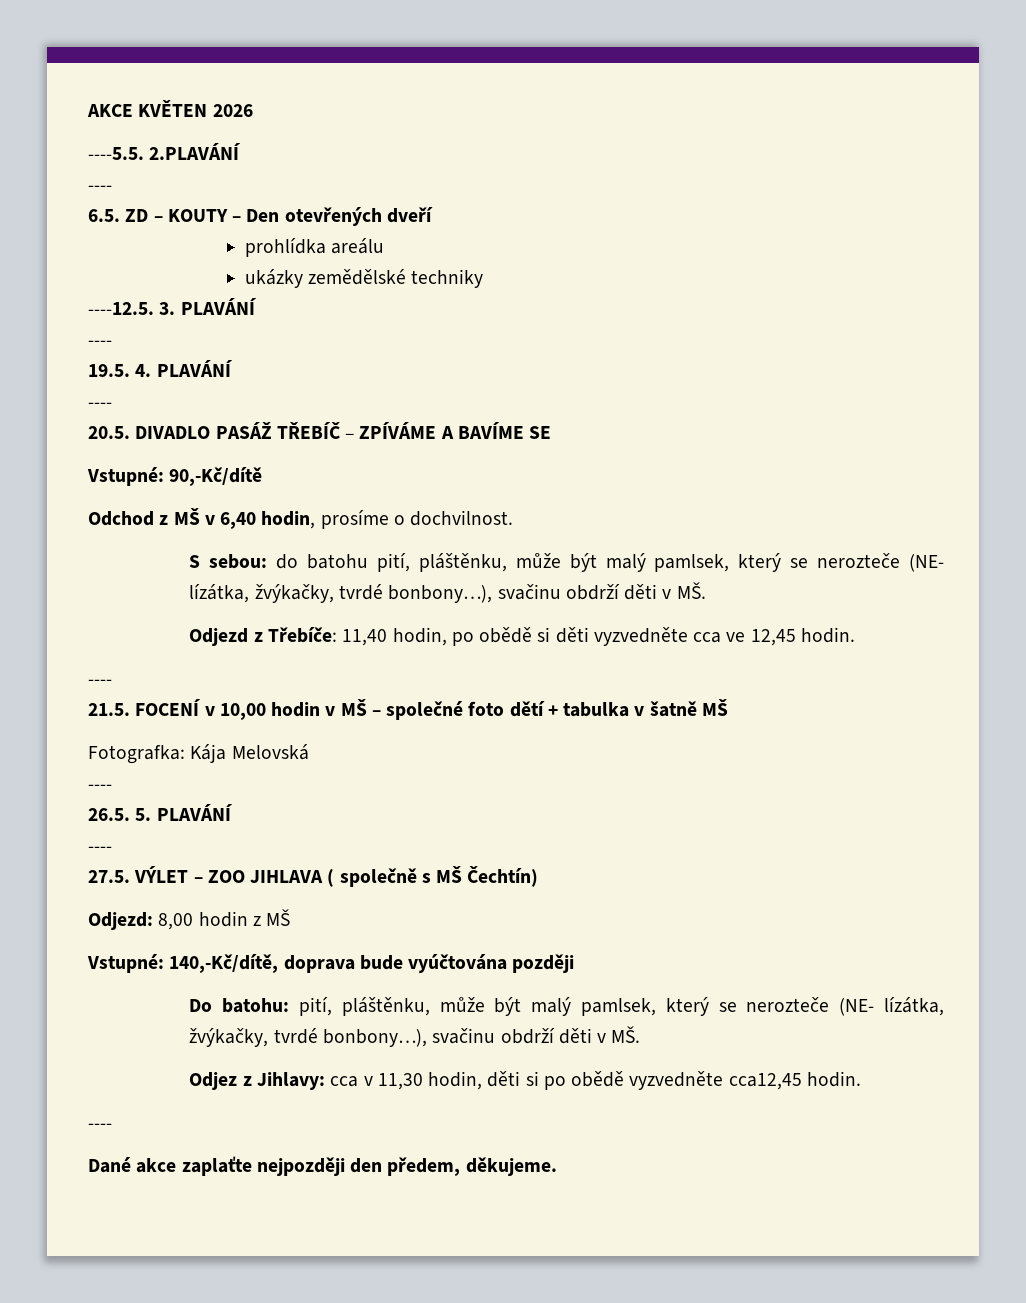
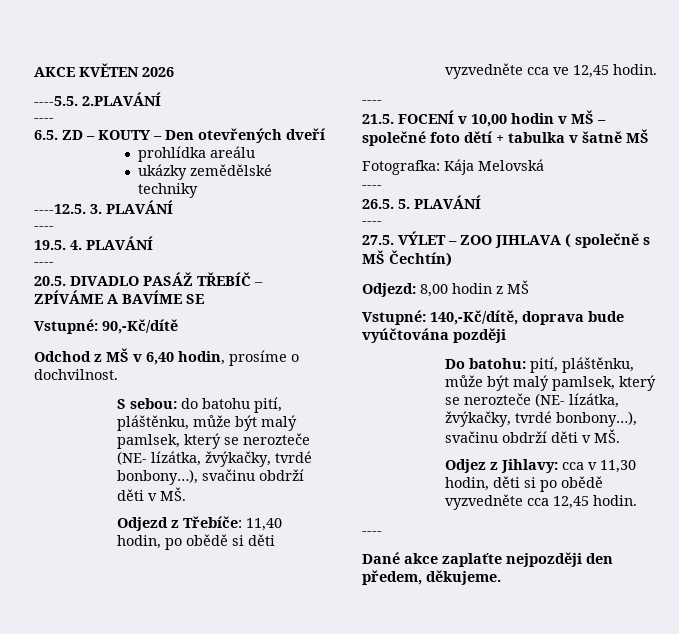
- Odjez z Jihlavy: cca v 11,30 hodin, děti si po obědě vyzvedněte cca12,45 hodin.
+ Odjez z Jihlavy: cca v 11,30 hodin, děti si po obědě vyzvedněte cca 12,45 hodin.

